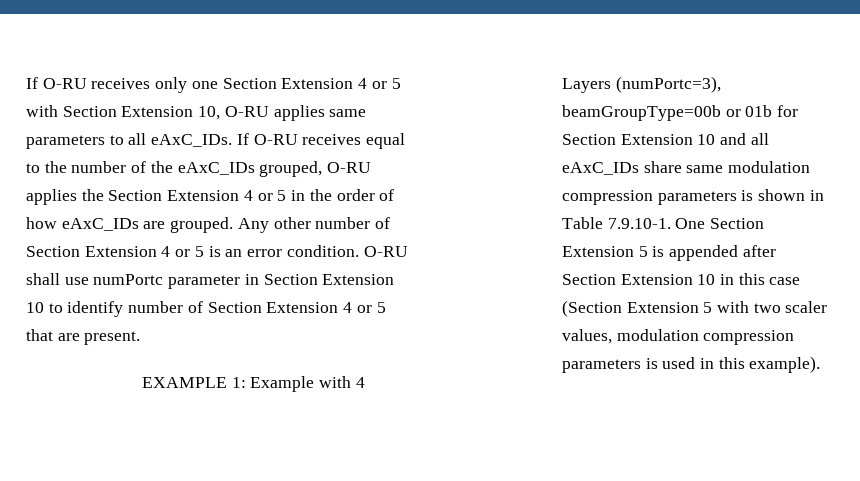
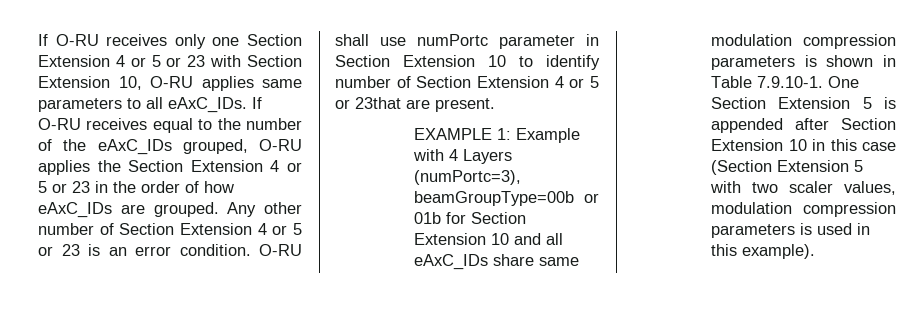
- If O-RU receives only one Section Extension 4 or 5 with Section Extension 10, O-RU applies same parameters to all eAxC_IDs.
+ If O-RU receives only one Section Extension 4 or 5 or 23 with Section Extension 10, O-RU applies same parameters to all eAxC_IDs.
- If O-RU receives equal to the number of the eAxC_IDs grouped, O-RU applies the Section Extension 4 or 5 in the order of how eAxC_IDs are grouped.
+ If O-RU receives equal to the number of the eAxC_IDs grouped, O-RU applies the Section Extension 4 or 5 or 23 in the order of how eAxC_IDs are grouped.
- Any other number of Section Extension 4 or 5 is an error condition.
+ Any other number of Section Extension 4 or 5 or 23 is an error condition.
- O-RU shall use numPortc parameter in Section Extension 10 to identify number of Section Extension 4 or 5 that are present.
+ O-RU shall use numPortc parameter in Section Extension 10 to identify number of Section Extension 4 or 5 or 23that are present.

